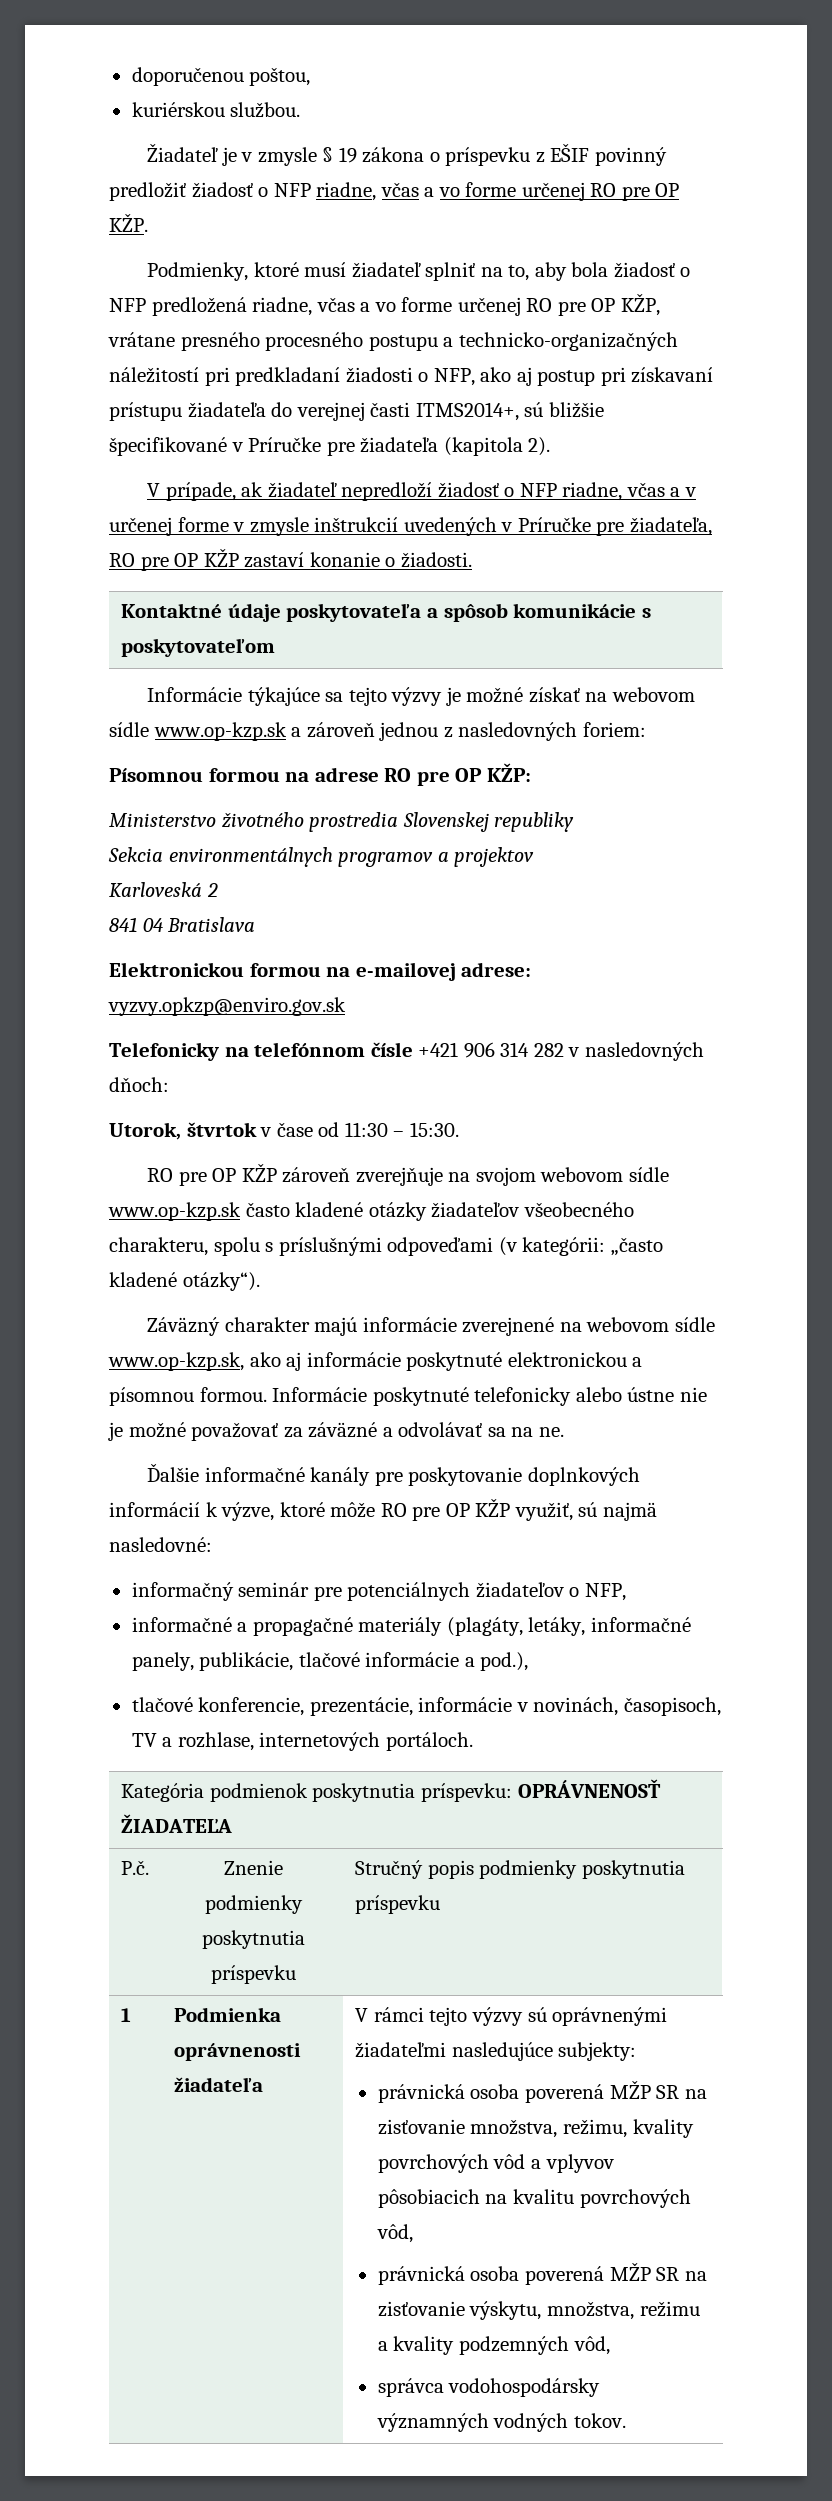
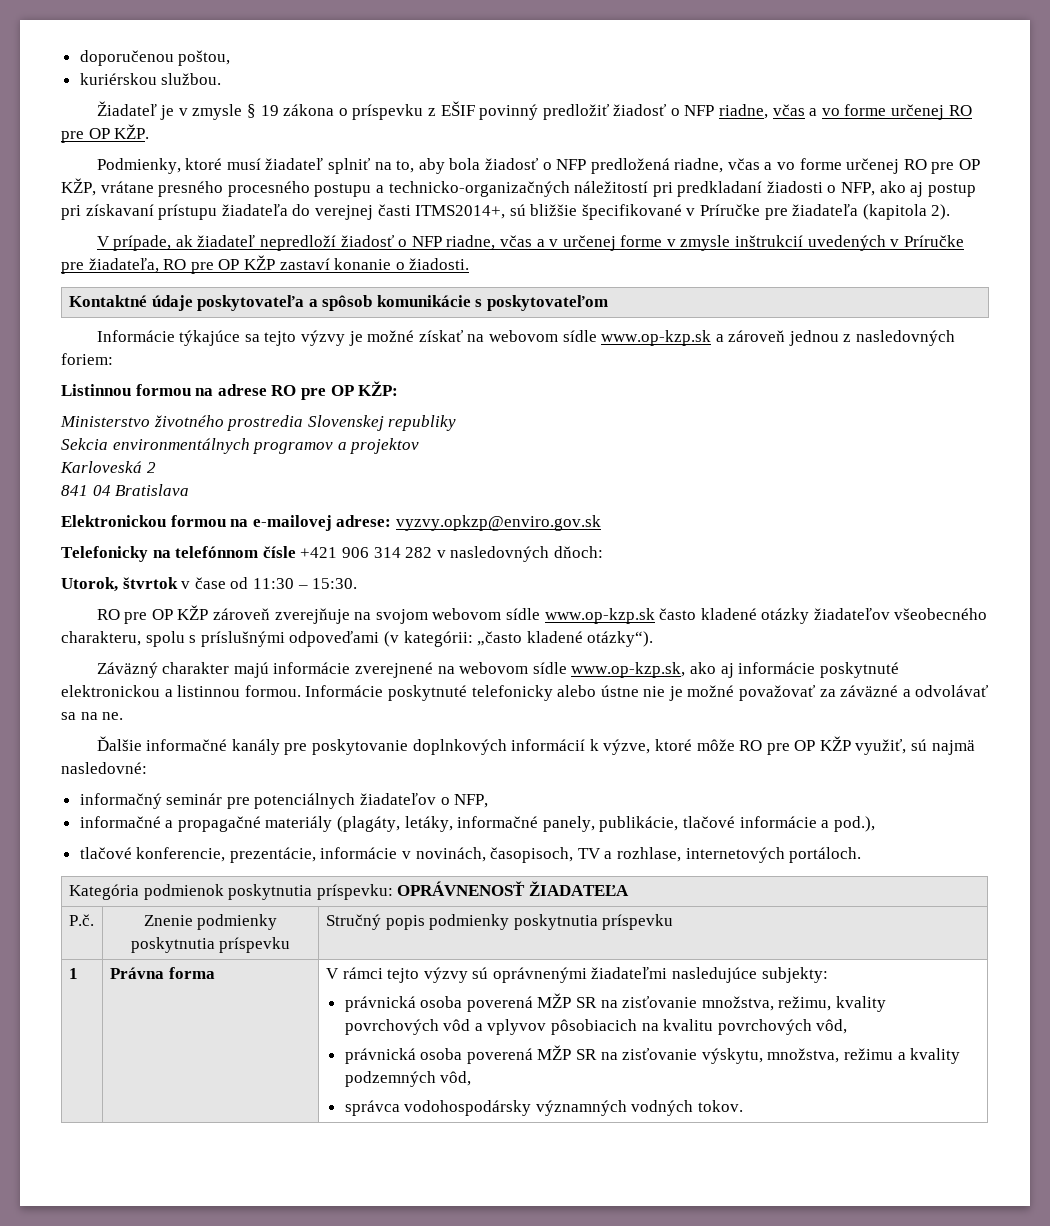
- Písomnou formou na adrese RO pre OP KŽP:
+ Listinnou formou na adrese RO pre OP KŽP:
- Záväzný charakter majú informácie zverejnené na webovom sídle www.op-kzp.sk, ako aj informácie poskytnuté elektronickou a písomnou formou.
+ Záväzný charakter majú informácie zverejnené na webovom sídle www.op-kzp.sk, ako aj informácie poskytnuté elektronickou a listinnou formou.
- Podmienka oprávnenosti žiadateľa
+ Právna forma

